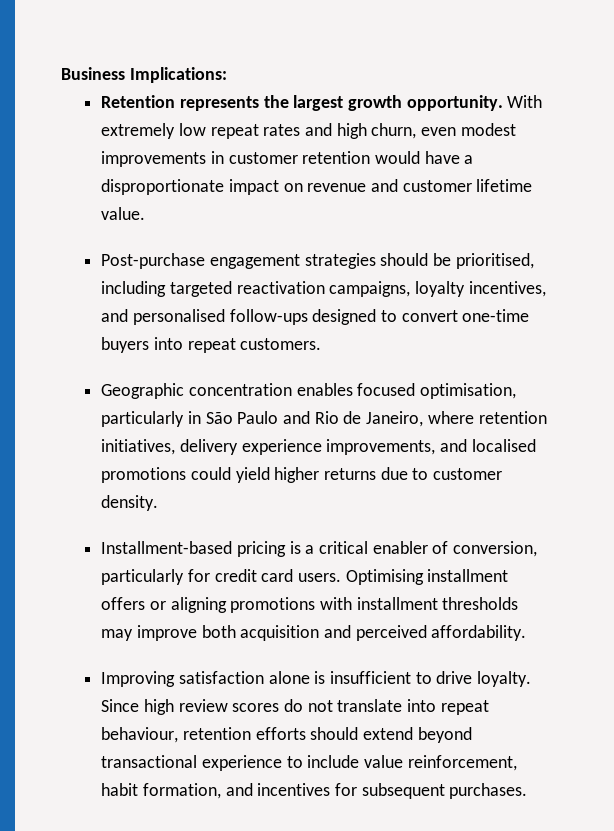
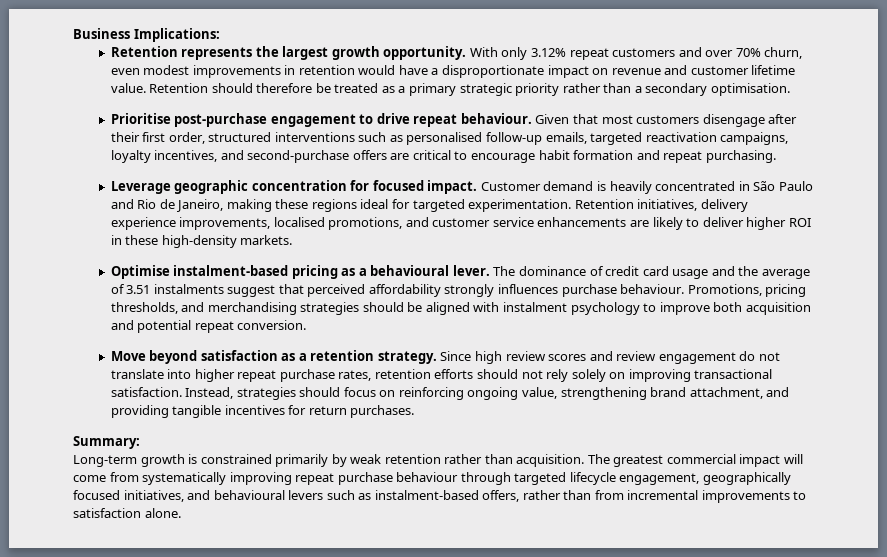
- With extremely low repeat rates and high churn, even modest improvements in customer retention would have a disproportionate impact on revenue and customer lifetime value.
- Post-purchase engagement strategies should be prioritised, including targeted reactivation campaigns, loyalty incentives, and personalised follow-ups designed to convert one-time buyers into repeat customers.
- Geographic concentration enables focused optimisation, particularly in São Paulo and Rio de Janeiro, where retention initiatives, delivery experience improvements, and localised promotions could yield higher returns due to customer density.
- Installment-based pricing is a critical enabler of conversion, particularly for credit card users. Optimising installment offers or aligning promotions with installment thresholds may improve both acquisition and perceived affordability.
- Improving satisfaction alone is insufficient to drive loyalty.
+ With only 3.12% repeat customers and over 70% churn, even modest improvements in retention would have a disproportionate impact on revenue and customer lifetime value. Retention should therefore be treated as a primary strategic priority rather than a secondary optimisation.
+ Prioritise post-purchase engagement to drive repeat behaviour. Given that most customers disengage after their first order, structured interventions such as personalised follow-up emails, targeted reactivation campaigns, loyalty incentives, and second-purchase offers are critical to encourage habit formation and repeat purchasing.
+ Leverage geographic concentration for focused impact. Customer demand is heavily concentrated in São Paulo and Rio de Janeiro, making these regions ideal for targeted experimentation. Retention initiatives, delivery experience improvements, localised promotions, and customer service enhancements are likely to deliver higher ROI in these high-density markets.
+ Optimise instalment-based pricing as a behavioural lever. The dominance of credit card usage and the average of 3.51 instalments suggest that perceived affordability strongly influences purchase behaviour. Promotions, pricing thresholds, and merchandising strategies should be aligned with instalment psychology to improve both acquisition and potential repeat conversion.
+ Move beyond satisfaction as a retention strategy.
- Since high review scores do not translate into repeat behaviour, retention efforts should extend beyond transactional experience to include value reinforcement, habit formation, and incentives for subsequent purchases.
+ Since high review scores and review engagement do not translate into higher repeat purchase rates, retention efforts should not rely solely on improving transactional satisfaction. Instead, strategies should focus on reinforcing ongoing value, strengthening brand attachment, and providing tangible incentives for return purchases.
+ Summary:
+ Long-term growth is constrained primarily by weak retention rather than acquisition. The greatest commercial impact will come from systematically improving repeat purchase behaviour through targeted lifecycle engagement, geographically focused initiatives, and behavioural levers such as instalment-based offers, rather than from incremental improvements to satisfaction alone.

